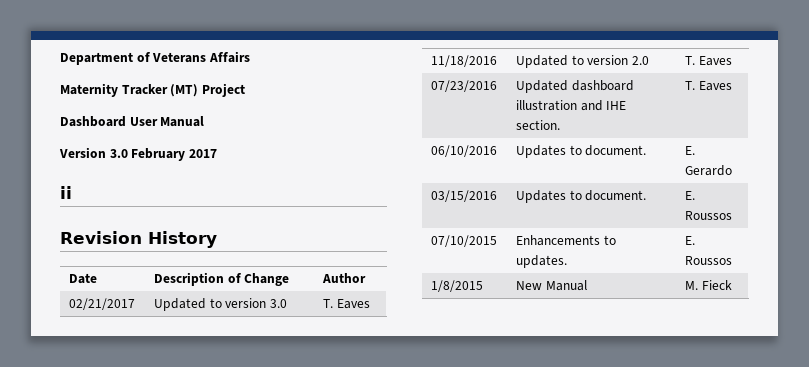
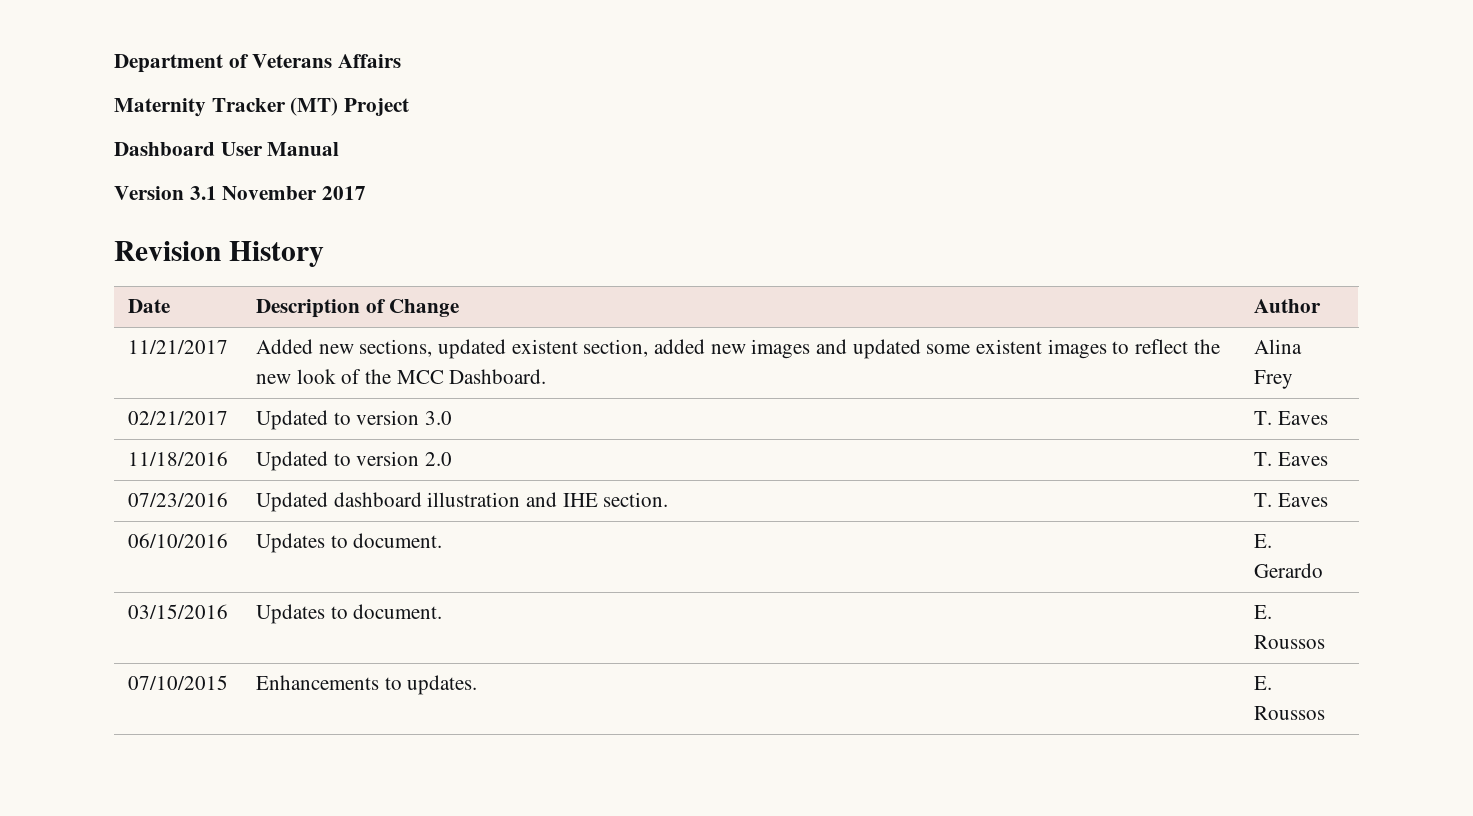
- Version 3.0 February 2017
+ Version 3.1 November 2017
- ii
+ 11/21/2017 | Added new sections, updated existent section, added new images and updated some existent images to reflect the new look of the MCC Dashboard. | Alina Frey
- 1/8/2015 | New Manual | M. Fieck

